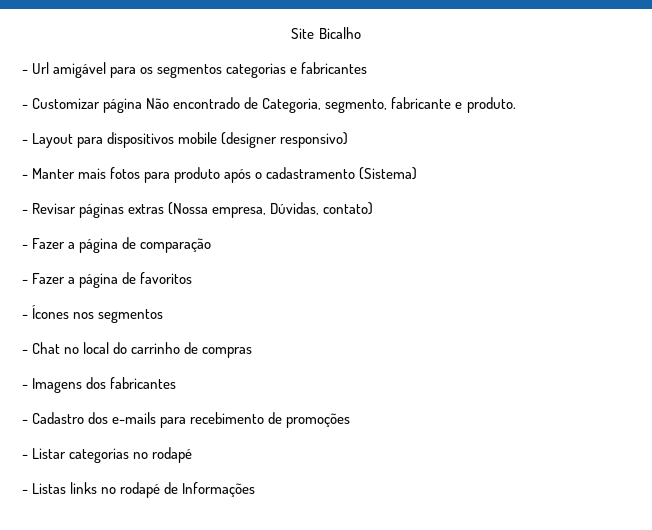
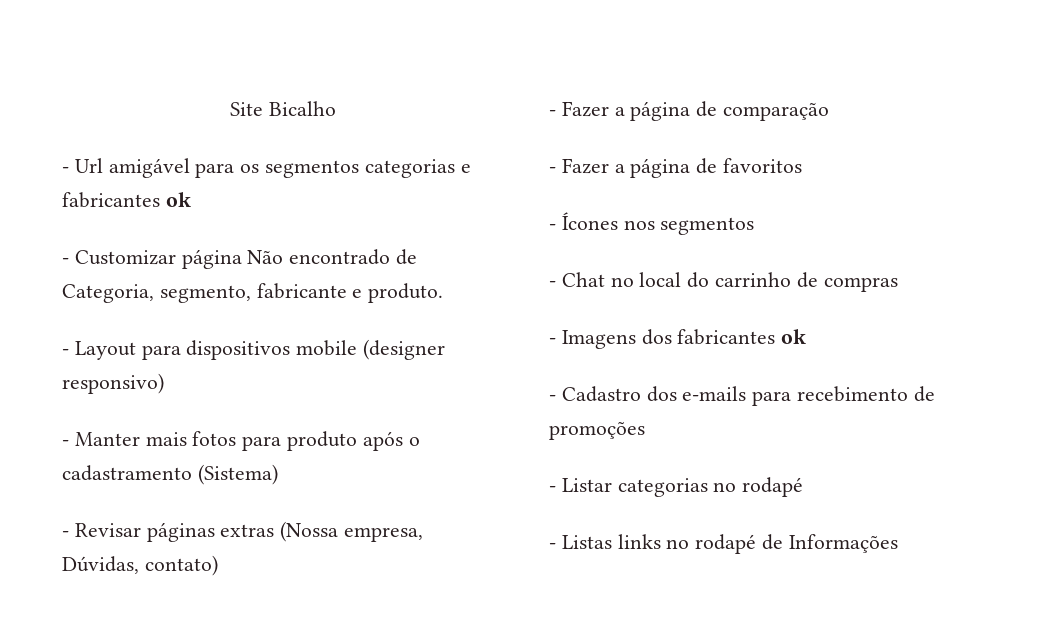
- - Url amigável para os segmentos categorias e fabricantes
+ - Url amigável para os segmentos categorias e fabricantes ok
- - Imagens dos fabricantes
+ - Imagens dos fabricantes ok

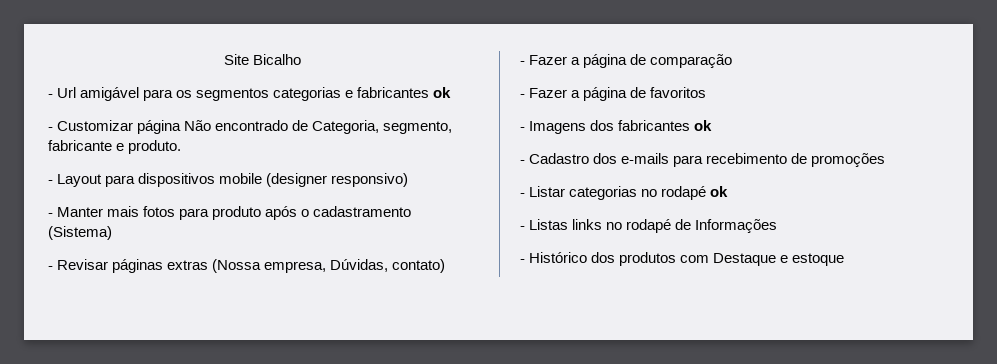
- - Ícones nos segmentos
- - Chat no local do carrinho de compras
- - Listar categorias no rodapé
+ - Listar categorias no rodapé ok
+ - Histórico dos produtos com Destaque e estoque

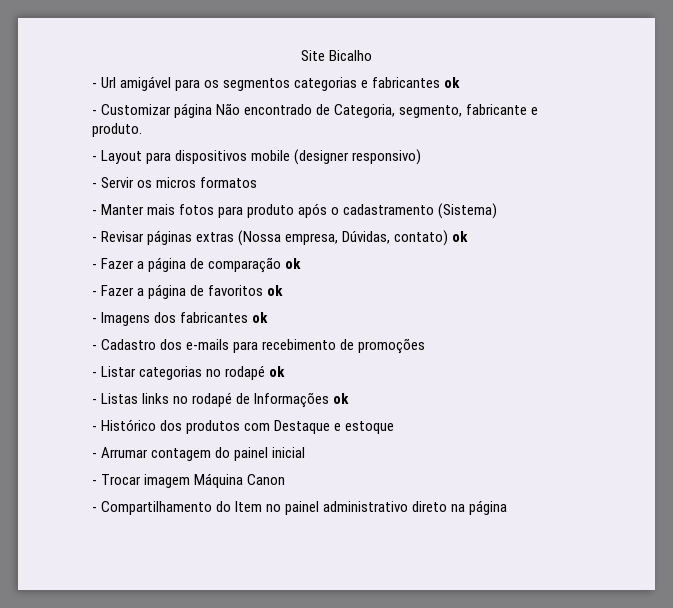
+ - Servir os micros formatos
- - Revisar páginas extras (Nossa empresa, Dúvidas, contato)
+ - Revisar páginas extras (Nossa empresa, Dúvidas, contato) ok
- - Fazer a página de comparação
+ - Fazer a página de comparação ok
- - Fazer a página de favoritos
+ - Fazer a página de favoritos ok
- - Listas links no rodapé de Informações
+ - Listas links no rodapé de Informações ok
+ - Arrumar contagem do painel inicial
+ - Trocar imagem Máquina Canon
+ - Compartilhamento do Item no painel administrativo direto na página

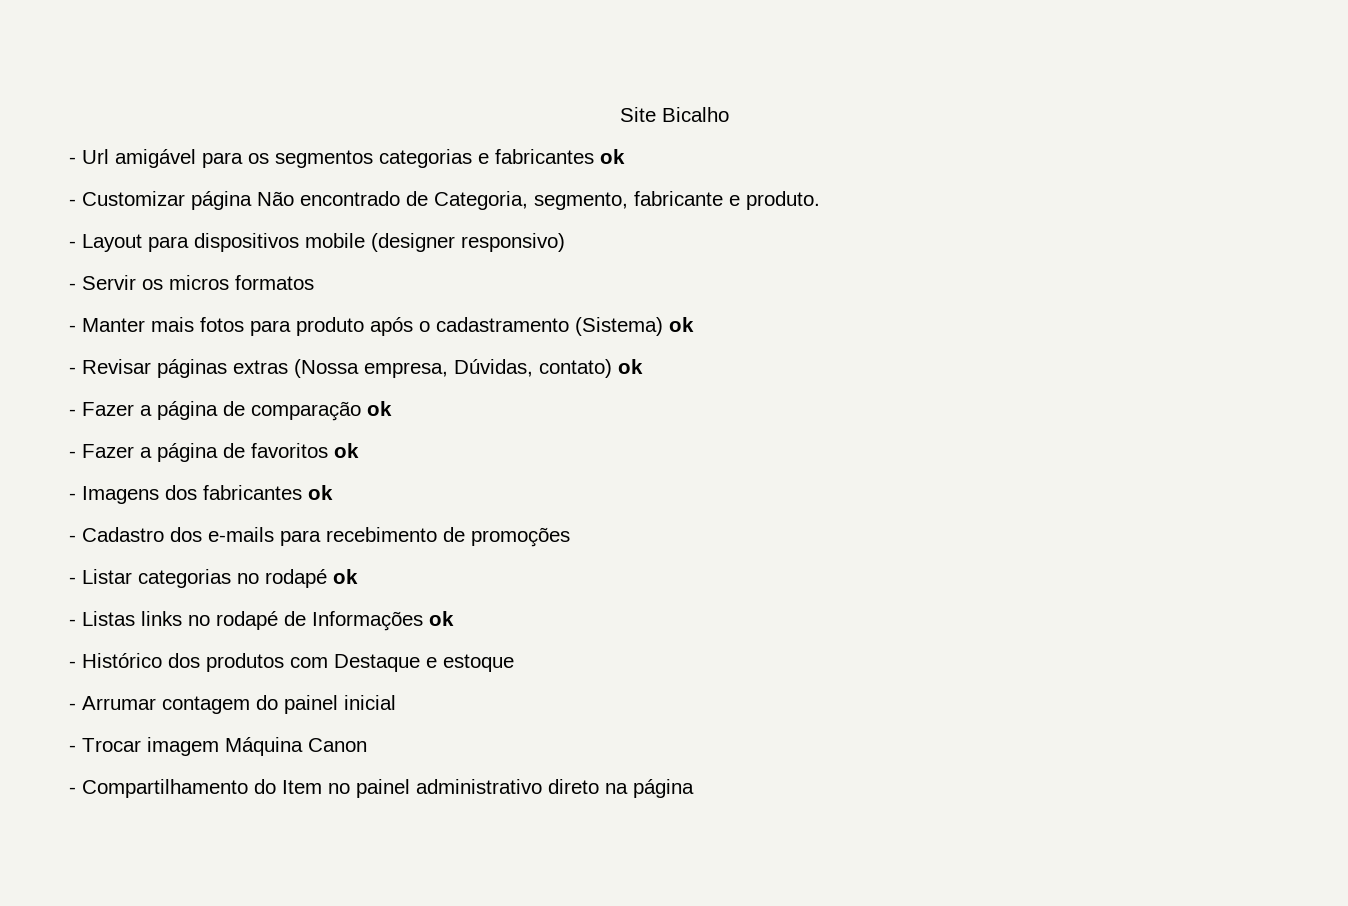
- - Manter mais fotos para produto após o cadastramento (Sistema)
+ - Manter mais fotos para produto após o cadastramento (Sistema) ok

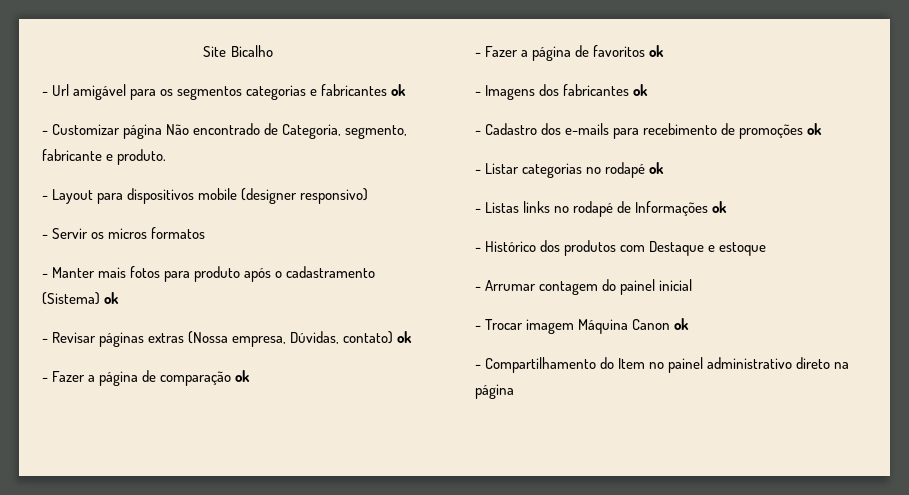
- - Cadastro dos e-mails para recebimento de promoções
+ - Cadastro dos e-mails para recebimento de promoções ok
- - Trocar imagem Máquina Canon
+ - Trocar imagem Máquina Canon ok

